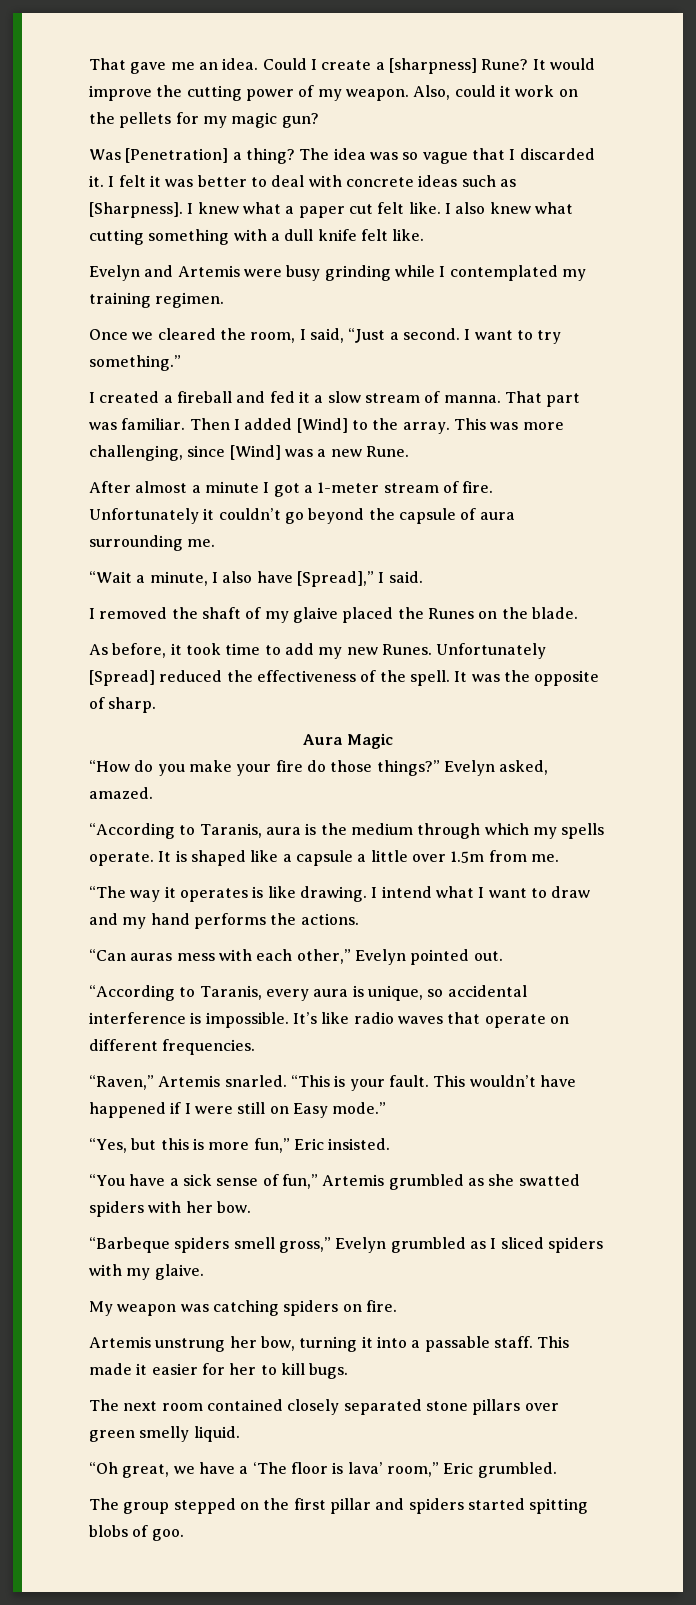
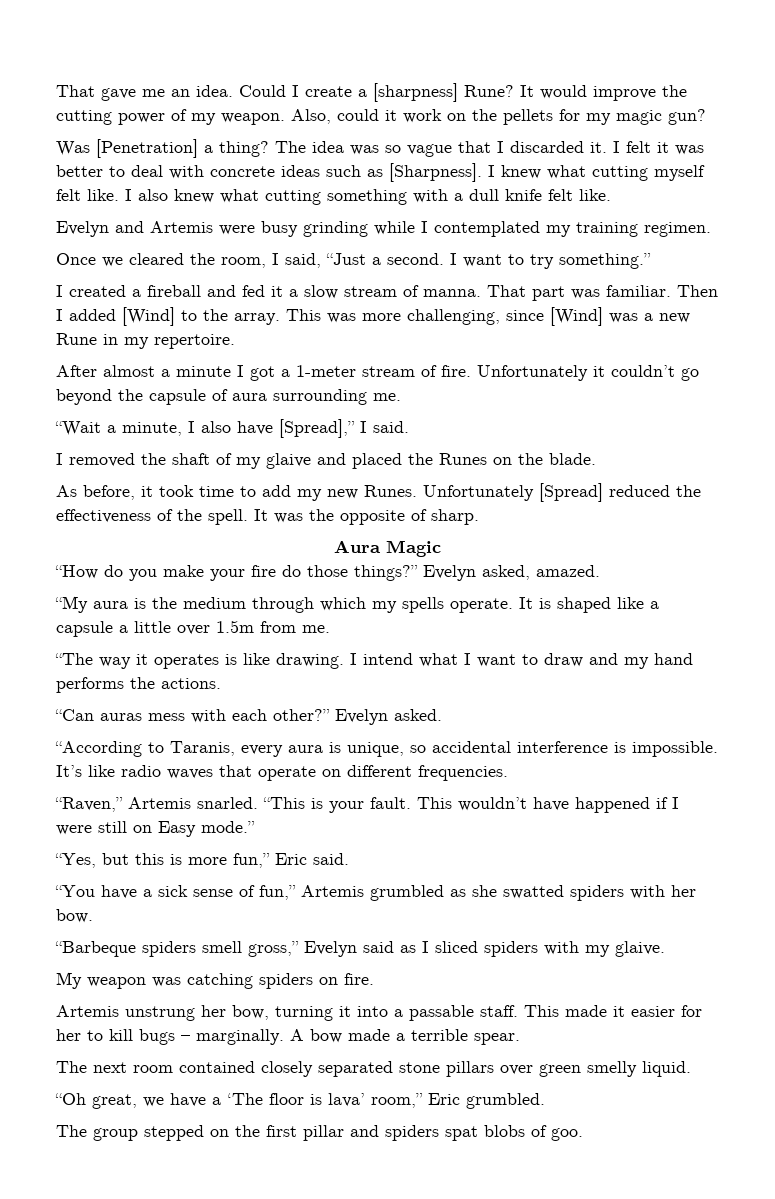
- I knew what a paper cut felt like.
+ I knew what cutting myself felt like.
- This was more challenging, since [Wind] was a new Rune.
+ This was more challenging, since [Wind] was a new Rune in my repertoire.
- I removed the shaft of my glaive placed the Runes on the blade.
+ I removed the shaft of my glaive and placed the Runes on the blade.
- “According to Taranis, aura is the medium through which my spells operate.
+ “My aura is the medium through which my spells operate.
- “Can auras mess with each other,” Evelyn pointed out.
+ “Can auras mess with each other?” Evelyn asked.
- “Yes, but this is more fun,” Eric insisted.
+ “Yes, but this is more fun,” Eric said.
- “Barbeque spiders smell gross,” Evelyn grumbled as I sliced spiders with my glaive.
+ “Barbeque spiders smell gross,” Evelyn said as I sliced spiders with my glaive.
- This made it easier for her to kill bugs.
+ This made it easier for her to kill bugs – marginally. A bow made a terrible spear.
- The group stepped on the first pillar and spiders started spitting blobs of goo.
+ The group stepped on the first pillar and spiders spat blobs of goo.

